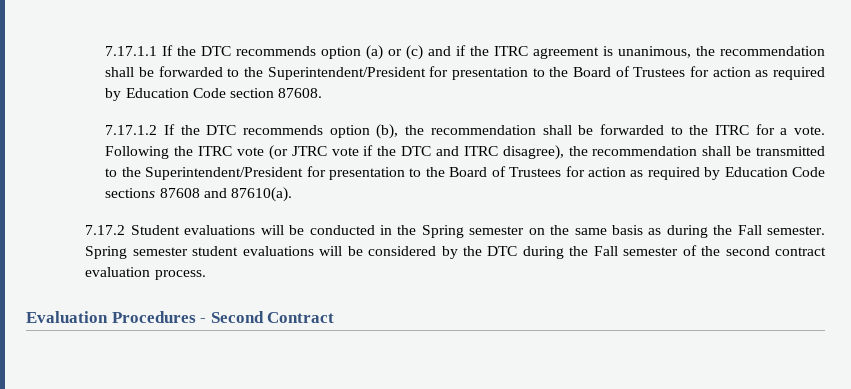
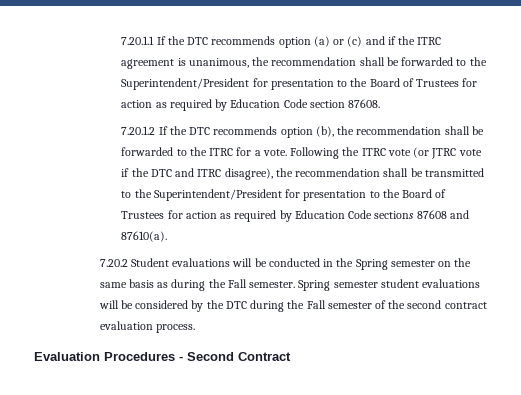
- 7.17.1.1 If the DTC recommends option (a) or (c) and if the ITRC agreement is unanimous, the recommendation shall be forwarded to the Superintendent/President for presentation to the Board of Trustees for action as required by Education Code section 87608.
+ 7.20.1.1 If the DTC recommends option (a) or (c) and if the ITRC agreement is unanimous, the recommendation shall be forwarded to the Superintendent/President for presentation to the Board of Trustees for action as required by Education Code section 87608.
- 7.17.1.2 If the DTC recommends option (b), the recommendation shall be forwarded to the ITRC for a vote.
+ 7.20.1.2 If the DTC recommends option (b), the recommendation shall be forwarded to the ITRC for a vote.
- 7.17.2 Student evaluations will be conducted in the Spring semester on the same basis as during the Fall semester.
+ 7.20.2 Student evaluations will be conducted in the Spring semester on the same basis as during the Fall semester.

